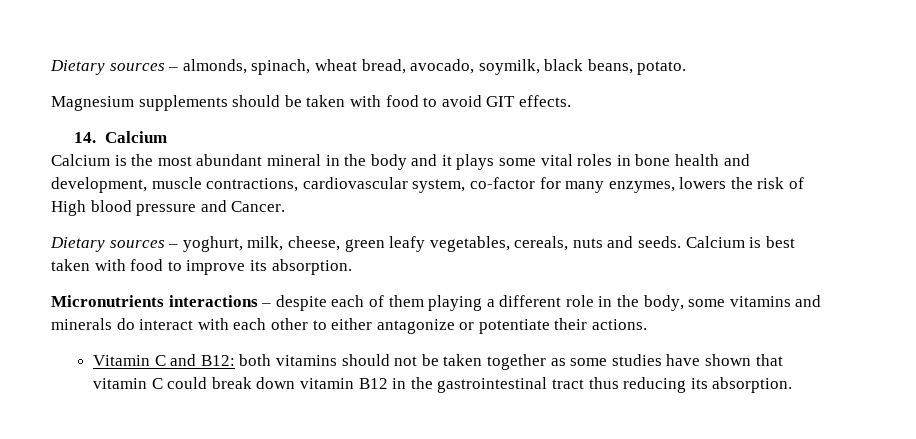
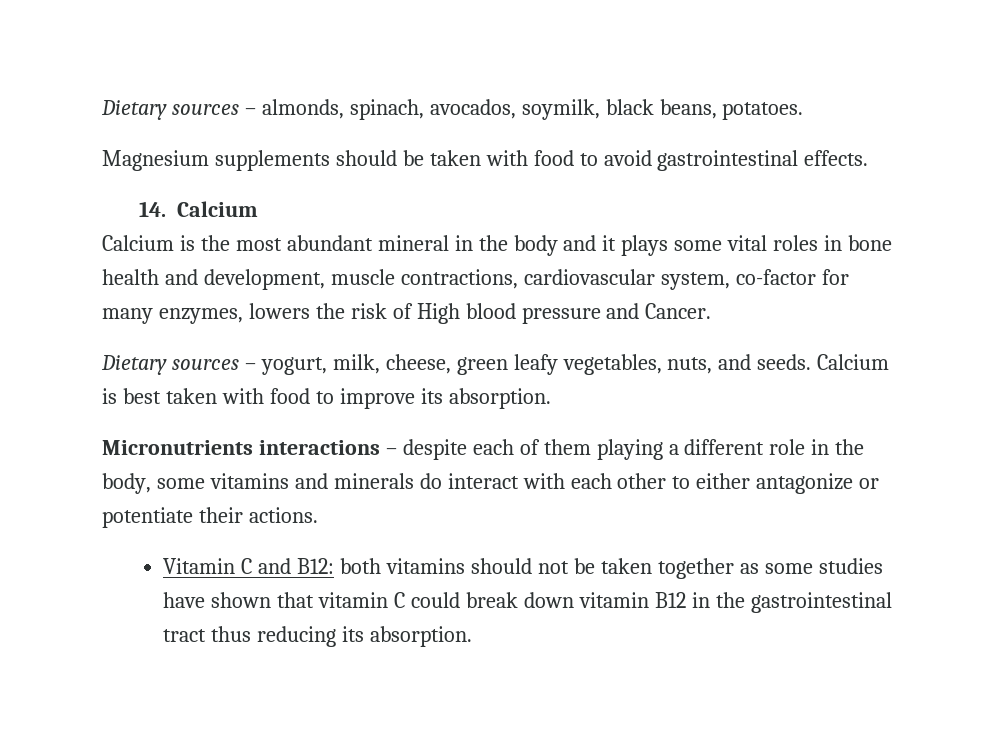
- Dietary sources – almonds, spinach, wheat bread, avocado, soymilk, black beans, potato.
+ Dietary sources – almonds, spinach, avocados, soymilk, black beans, potatoes.
- Magnesium supplements should be taken with food to avoid GIT effects.
+ Magnesium supplements should be taken with food to avoid gastrointestinal effects.
- Dietary sources – yoghurt, milk, cheese, green leafy vegetables, cereals, nuts and seeds.
+ Dietary sources – yogurt, milk, cheese, green leafy vegetables, nuts, and seeds.

